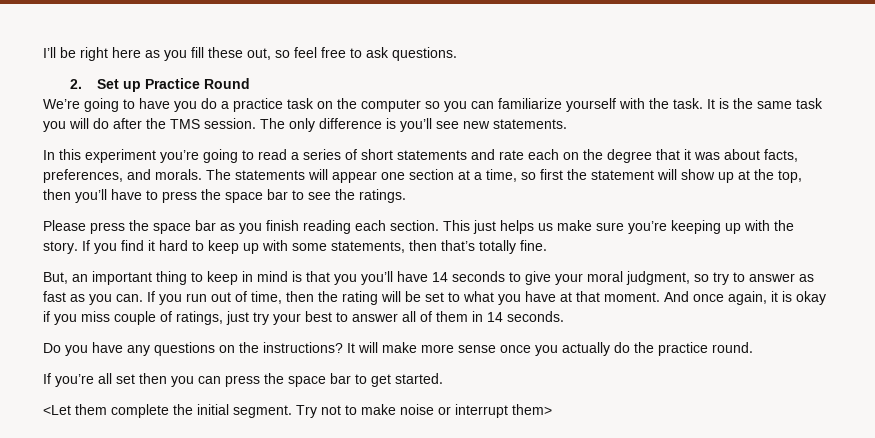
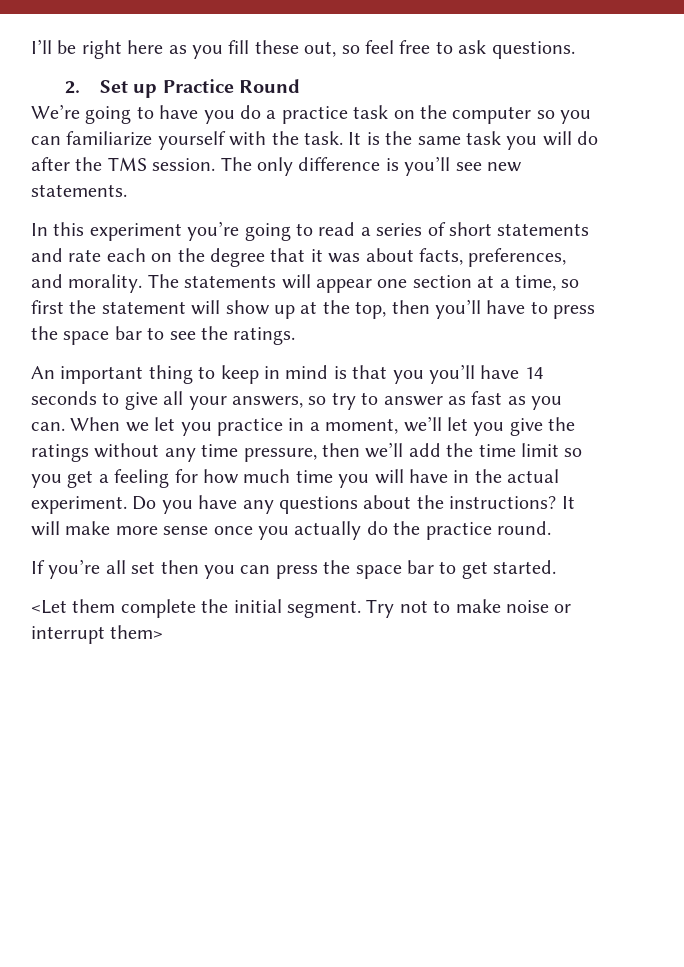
- In this experiment you’re going to read a series of short statements and rate each on the degree that it was about facts, preferences, and morals.
+ In this experiment you’re going to read a series of short statements and rate each on the degree that it was about facts, preferences, and morality.
- Please press the space bar as you finish reading each section. This just helps us make sure you’re keeping up with the story. If you find it hard to keep up with some statements, then that’s totally fine.
- But, an important thing to keep in mind is that you you’ll have 14 seconds to give your moral judgment, so try to answer as fast as you can.
+ An important thing to keep in mind is that you you’ll have 14 seconds to give all your answers, so try to answer as fast as you can.
- If you run out of time, then the rating will be set to what you have at that moment. And once again, it is okay if you miss couple of ratings, just try your best to answer all of them in 14 seconds.
- Do you have any questions on the instructions?
+ When we let you practice in a moment, we’ll let you give the ratings without any time pressure, then we’ll add the time limit so you get a feeling for how much time you will have in the actual experiment. Do you have any questions about the instructions?

